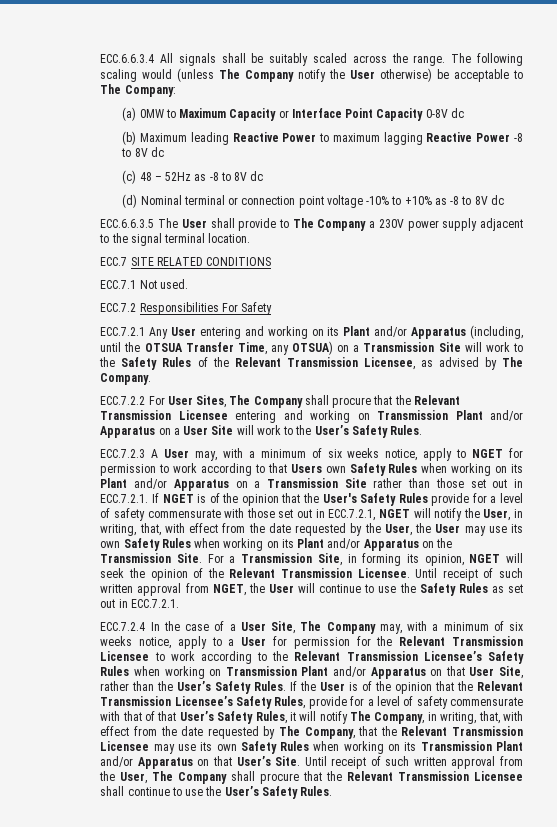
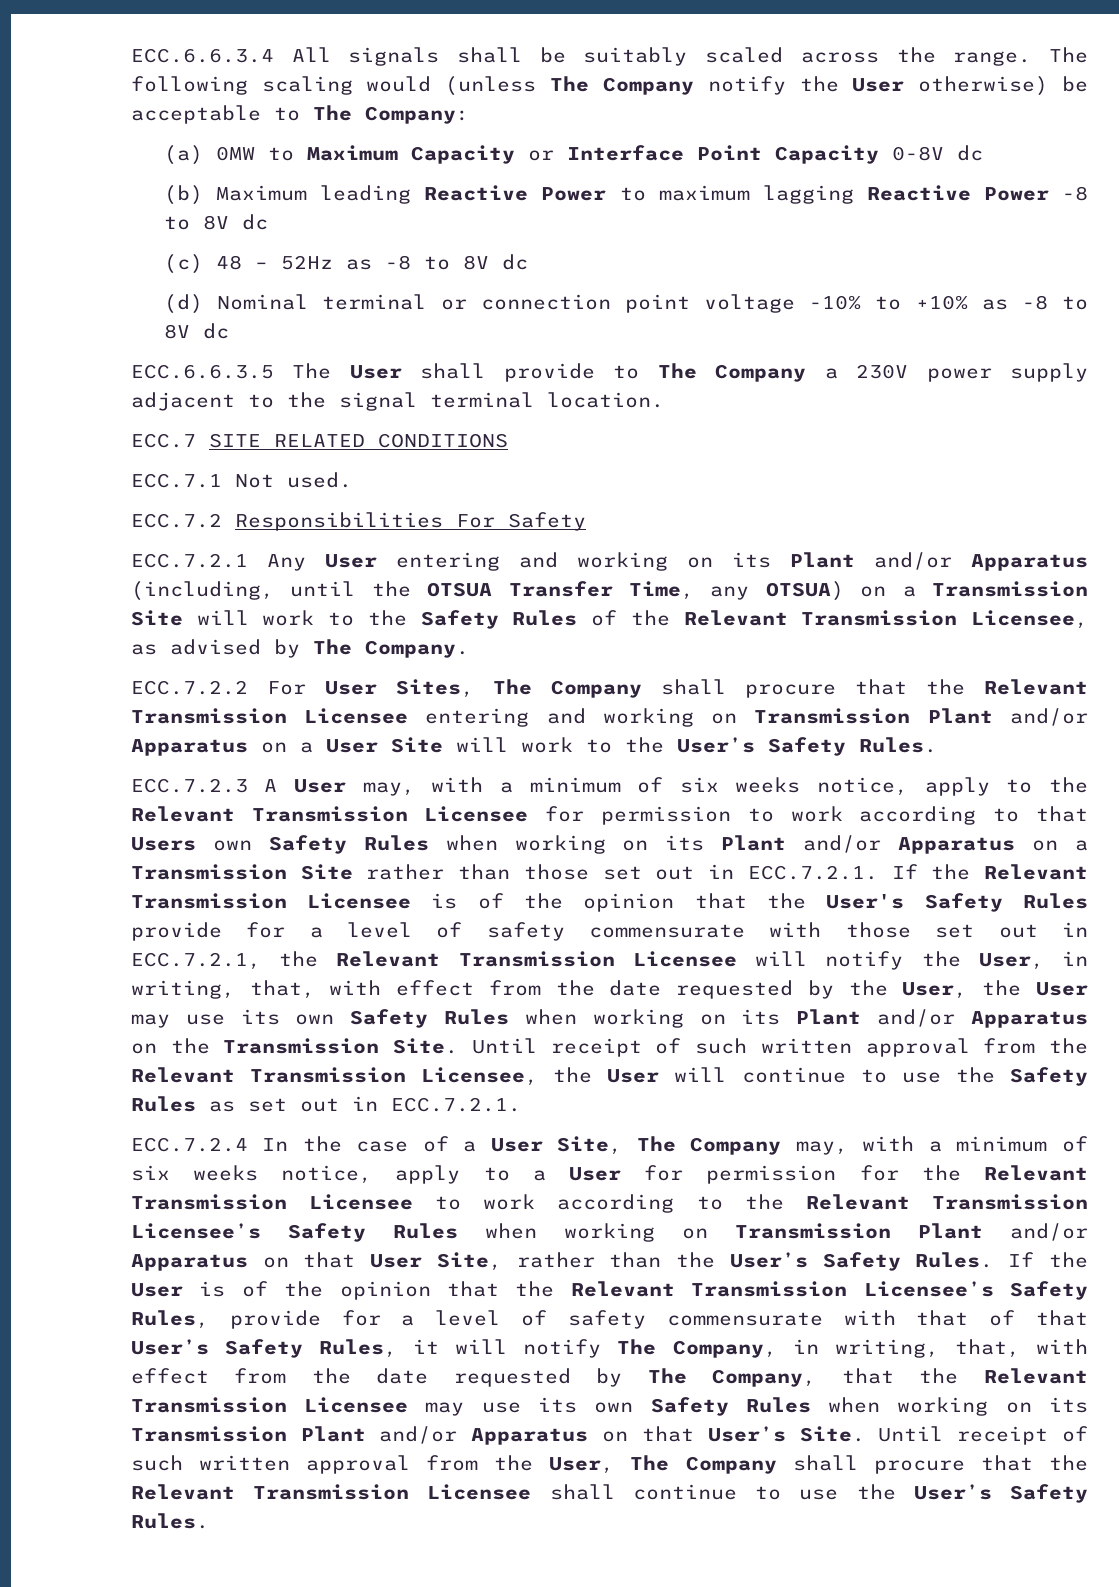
- ECC.7.2.3 A User may, with a minimum of six weeks notice, apply to NGET for permission to work according to that Users own Safety Rules when working on its Plant and/or Apparatus on a Transmission Site rather than those set out in ECC.7.2.1. If NGET is of the opinion that the User's Safety Rules provide for a level of safety commensurate with those set out in ECC.7.2.1, NGET will notify the User, in writing, that, with effect from the date requested by the User, the User may use its own Safety Rules when working on its Plant and/or Apparatus on the Transmission Site.
+ ECC.7.2.3 A User may, with a minimum of six weeks notice, apply to the Relevant Transmission Licensee for permission to work according to that Users own Safety Rules when working on its Plant and/or Apparatus on a Transmission Site rather than those set out in ECC.7.2.1. If the Relevant Transmission Licensee is of the opinion that the User's Safety Rules provide for a level of safety commensurate with those set out in ECC.7.2.1, the Relevant Transmission Licensee will notify the User, in writing, that, with effect from the date requested by the User, the User may use its own Safety Rules when working on its Plant and/or Apparatus on the Transmission Site.
- For a Transmission Site, in forming its opinion, NGET will seek the opinion of the Relevant Transmission Licensee. Until receipt of such written approval from NGET, the User will continue to use the Safety Rules as set out in ECC.7.2.1.
+ Until receipt of such written approval from the Relevant Transmission Licensee, the User will continue to use the Safety Rules as set out in ECC.7.2.1.

